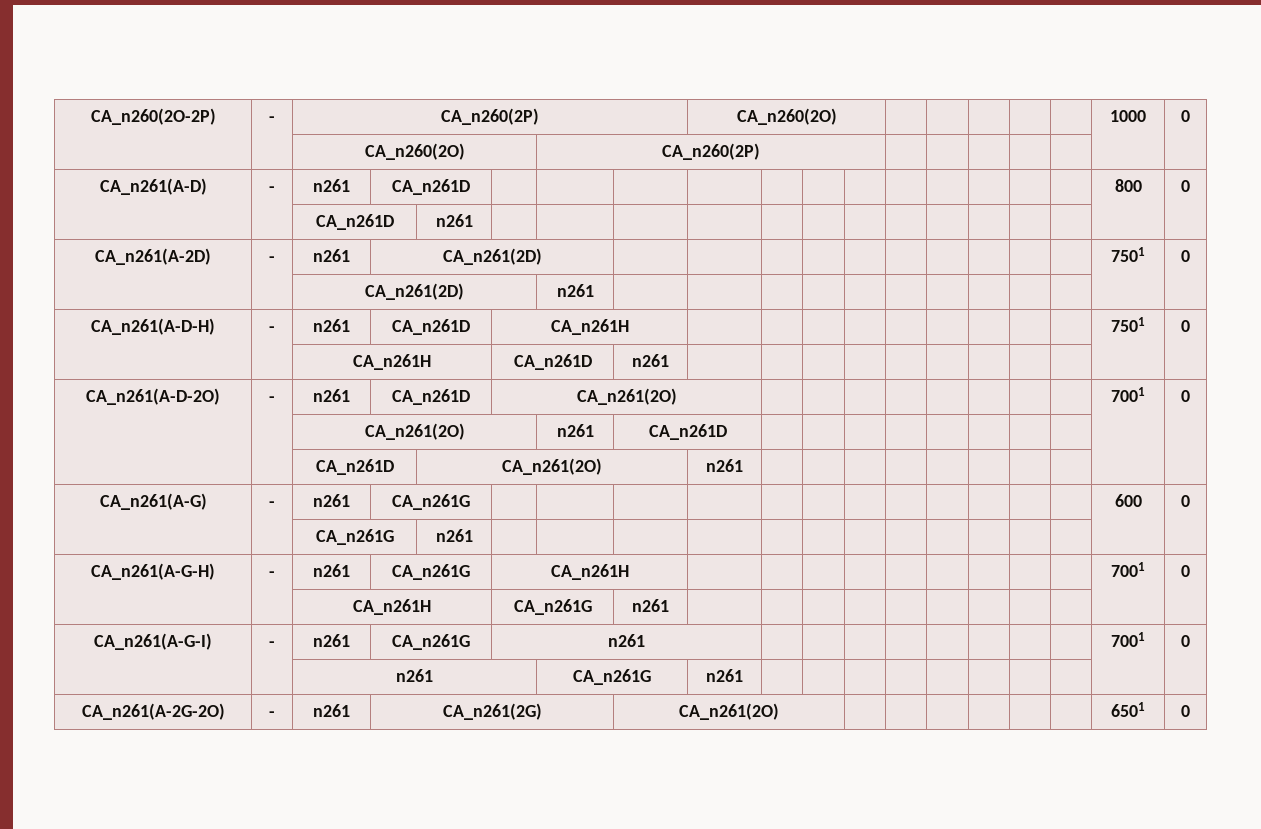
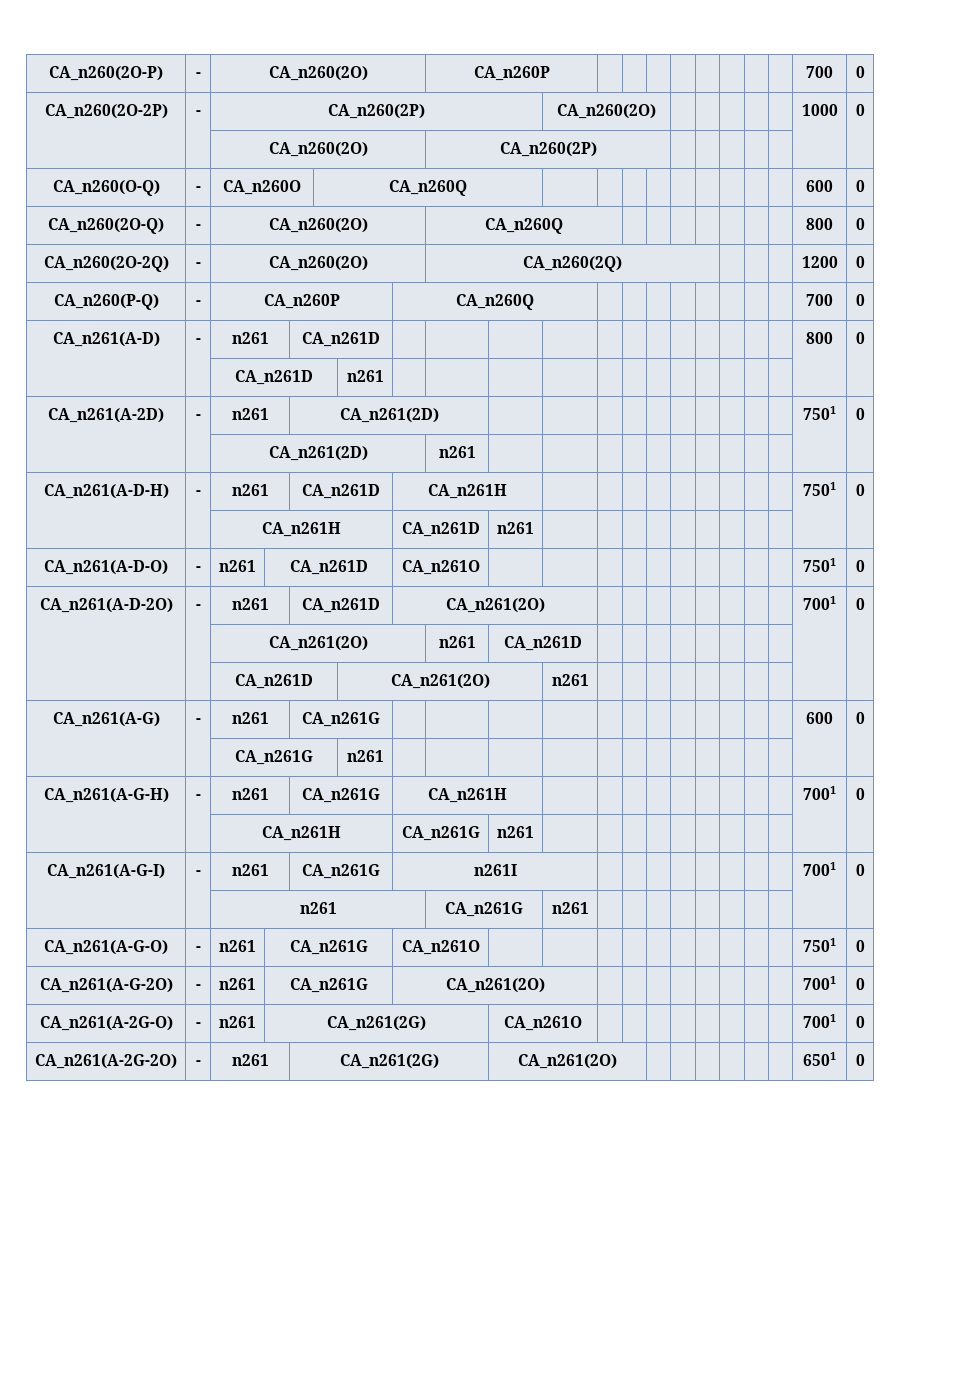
+ CA_n260(2O-P) | - | CA_n260(2O) | CA_n260P | | | | | | | | | 700 | 0
+ CA_n260(O-Q) | - | CA_n260O | CA_n260Q | | | | | | | | | | 600 | 0
+ CA_n260(2O-Q) | - | CA_n260(2O) | CA_n260Q | | | | | | | | 800 | 0
+ CA_n260(2O-2Q) | - | CA_n260(2O) | CA_n260(2Q) | | | | 1200 | 0
+ CA_n260(P-Q) | - | CA_n260P | CA_n260Q | | | | | | | | | 700 | 0
+ CA_n261(A-D-O) | - | n261 | CA_n261D | CA_n261O | | | | | | | | | | | 7501 | 0
- CA_n261(A-G-I) | - | n261 | CA_n261G | n261 | | | | | | | | | 7001 | 0
+ CA_n261(A-G-I) | - | n261 | CA_n261G | n261I | | | | | | | | | 7001 | 0
+ CA_n261(A-G-O) | - | n261 | CA_n261G | CA_n261O | | | | | | | | | | | 7501 | 0
+ CA_n261(A-G-2O) | - | n261 | CA_n261G | CA_n261(2O) | | | | | | | | | 7001 | 0
+ CA_n261(A-2G-O) | - | n261 | CA_n261(2G) | CA_n261O | | | | | | | | | 7001 | 0

